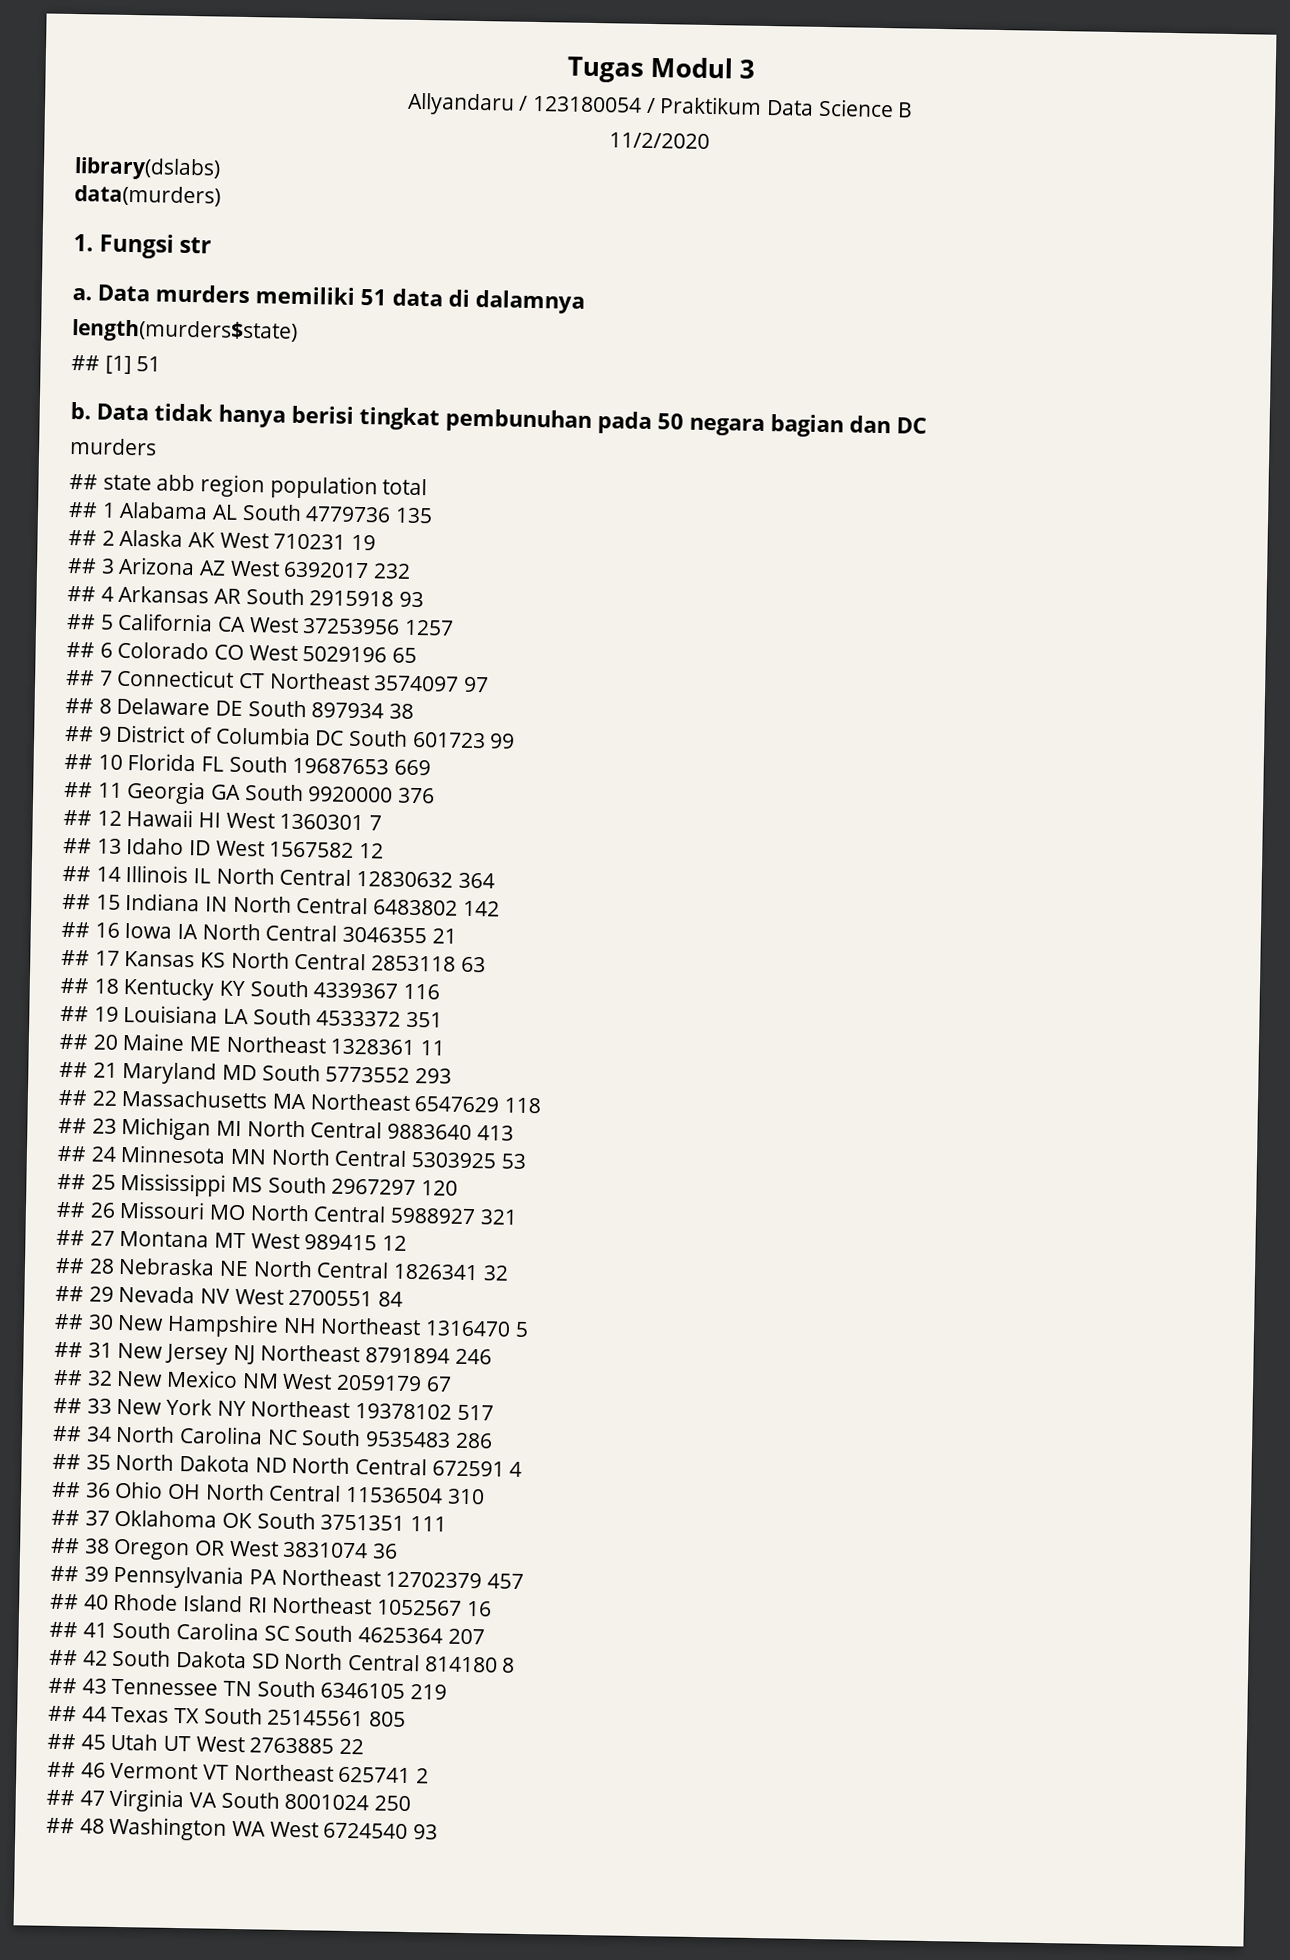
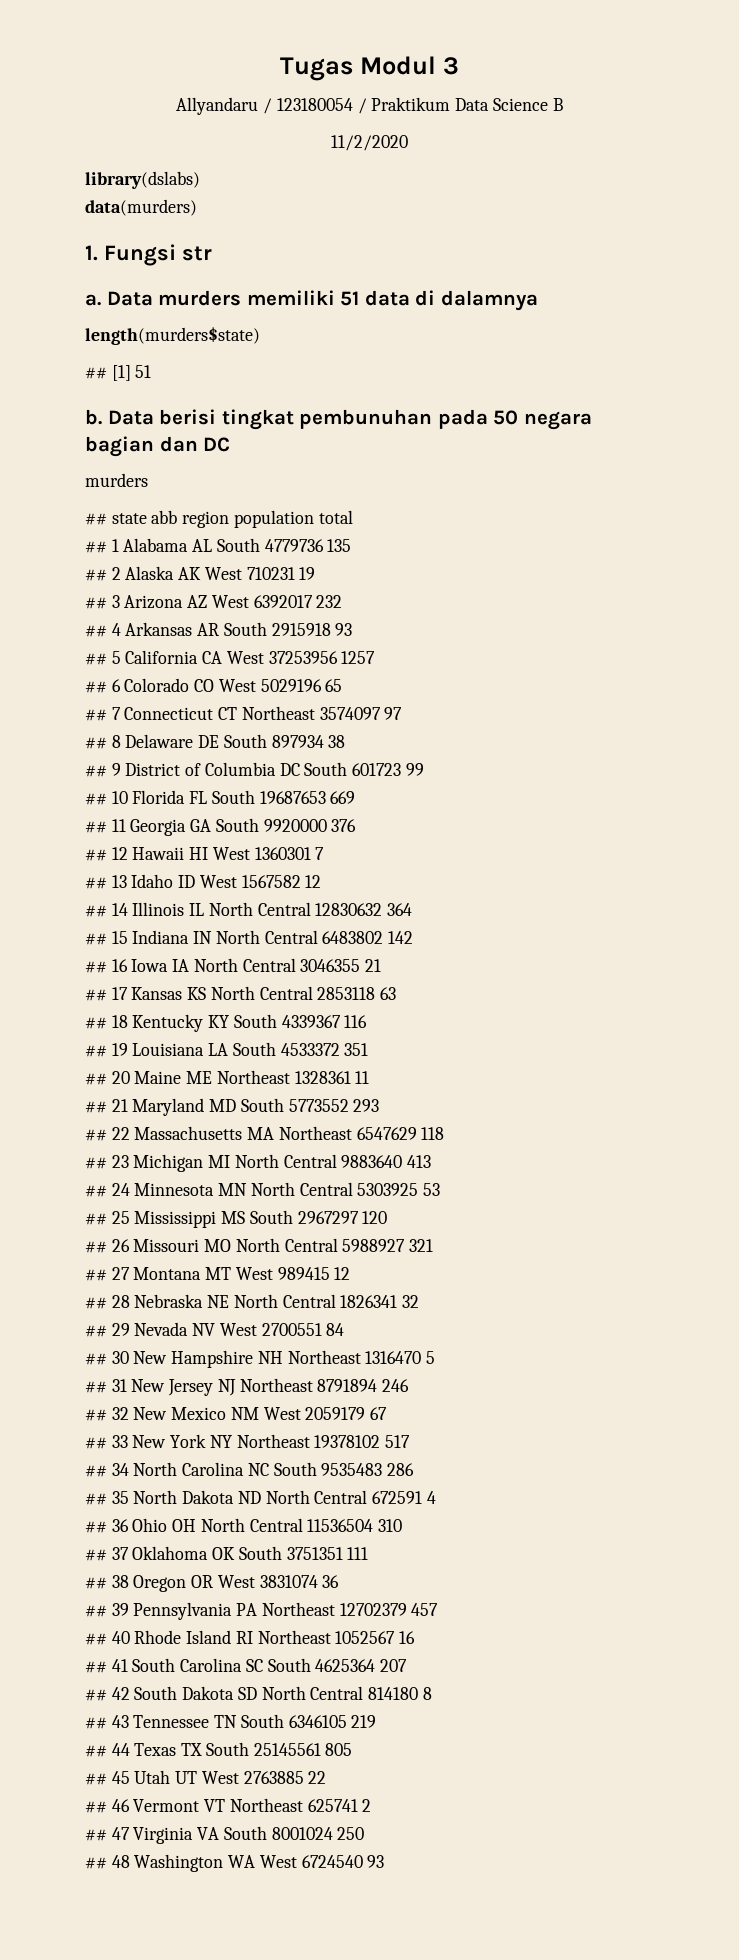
- Data tidak hanya berisi tingkat pembunuhan pada 50 negara bagian dan DC
+ Data berisi tingkat pembunuhan pada 50 negara bagian dan DC

